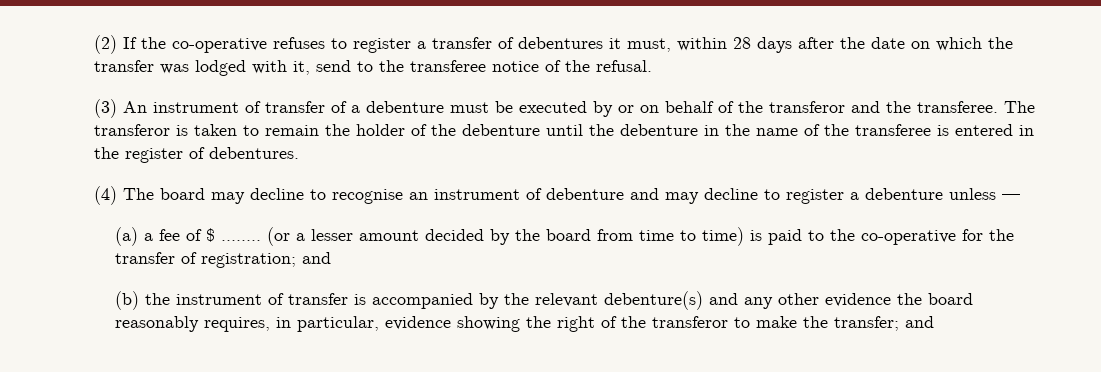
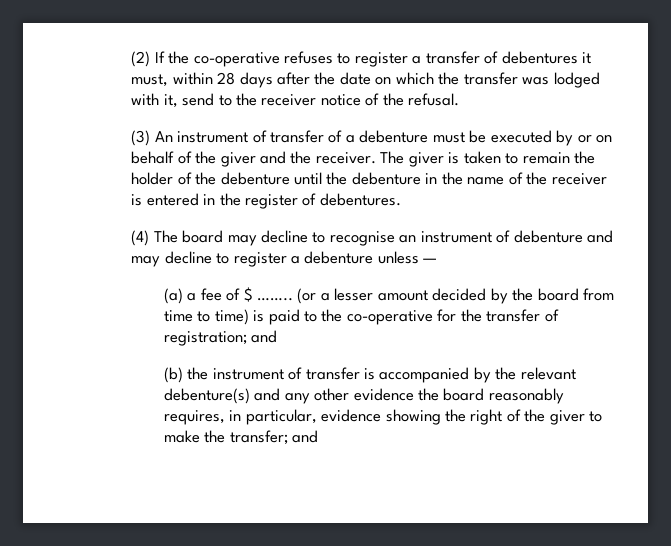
- (2) If the co-operative refuses to register a transfer of debentures it must, within 28 days after the date on which the transfer was lodged with it, send to the transferee notice of the refusal.
+ (2) If the co-operative refuses to register a transfer of debentures it must, within 28 days after the date on which the transfer was lodged with it, send to the receiver notice of the refusal.
- (3) An instrument of transfer of a debenture must be executed by or on behalf of the transferor and the transferee. The transferor is taken to remain the holder of the debenture until the debenture in the name of the transferee is entered in the register of debentures.
+ (3) An instrument of transfer of a debenture must be executed by or on behalf of the giver and the receiver. The giver is taken to remain the holder of the debenture until the debenture in the name of the receiver is entered in the register of debentures.
- (b) the instrument of transfer is accompanied by the relevant debenture(s) and any other evidence the board reasonably requires, in particular, evidence showing the right of the transferor to make the transfer; and
+ (b) the instrument of transfer is accompanied by the relevant debenture(s) and any other evidence the board reasonably requires, in particular, evidence showing the right of the giver to make the transfer; and

